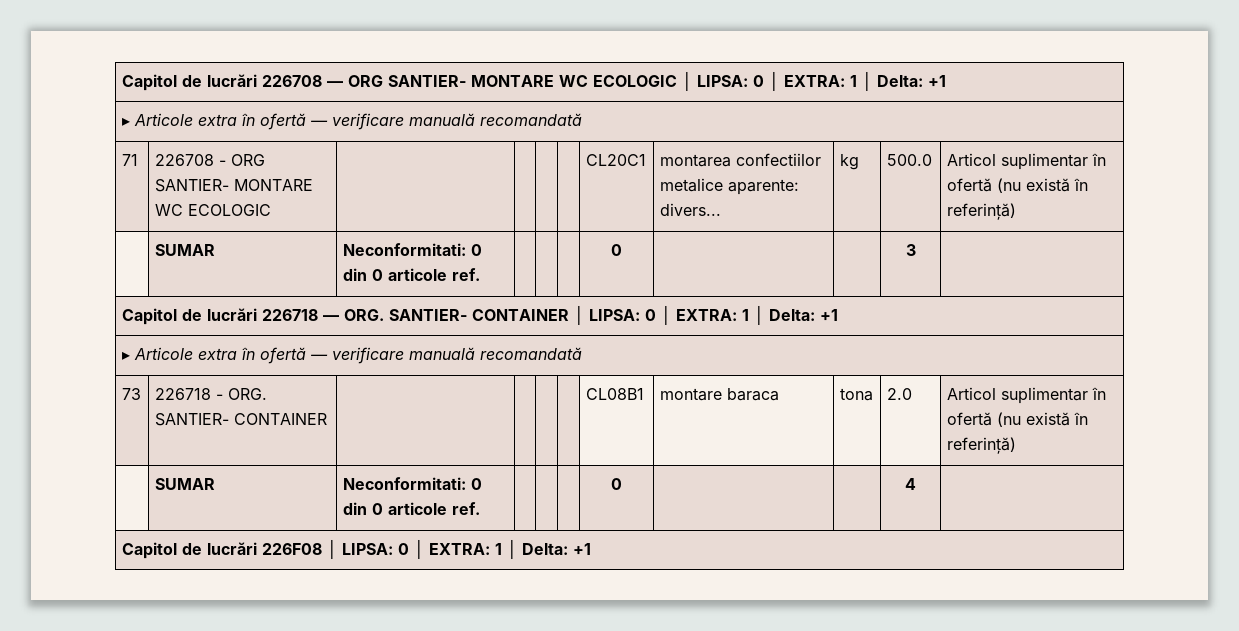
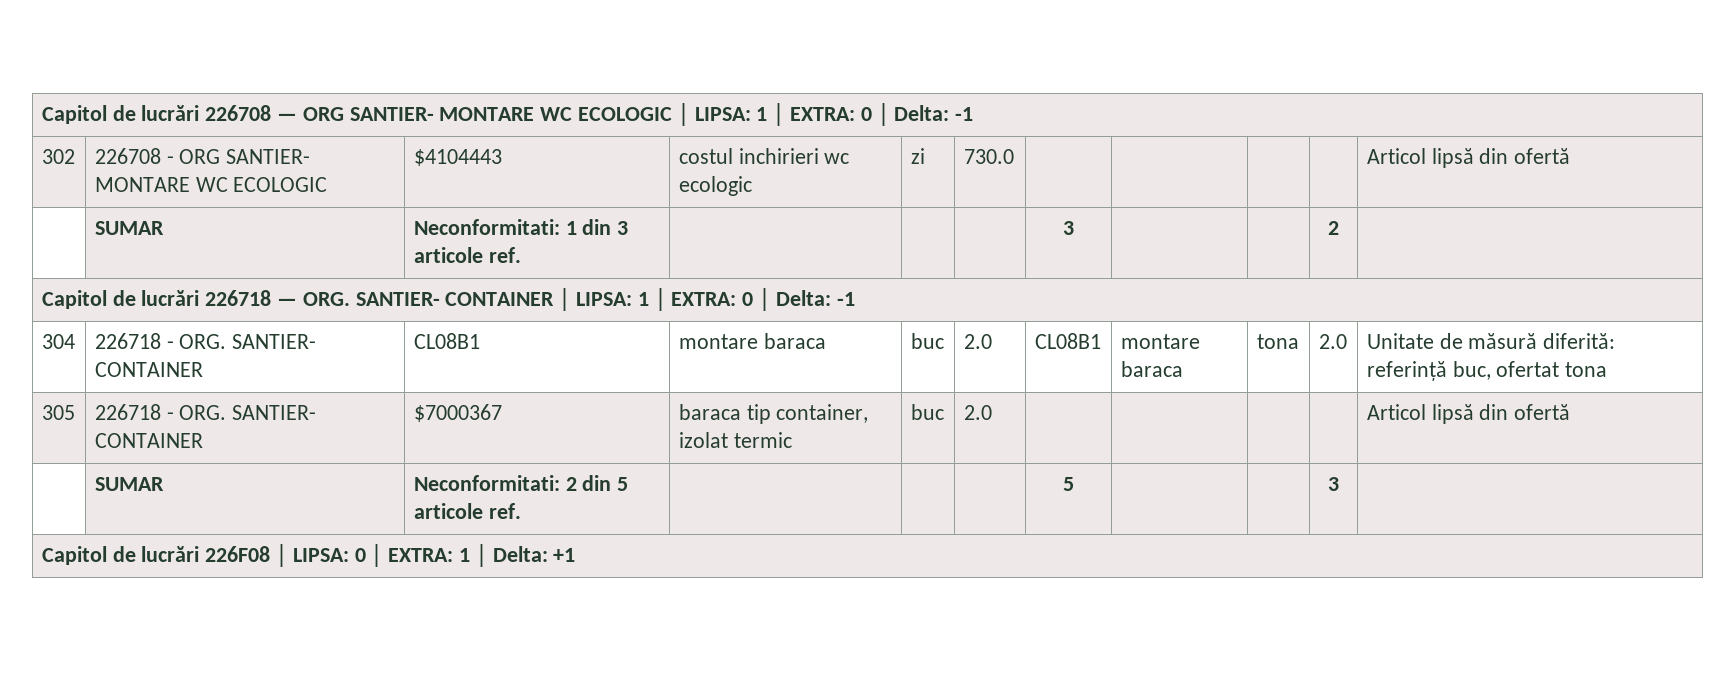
- Capitol de lucrări 226708 — ORG SANTIER- MONTARE WC ECOLOGIC │ LIPSA: 0 │ EXTRA: 1 │ Delta: +1
- ▸ Articole extra în ofertă — verificare manuală recomandată
- 71 | 226708 - ORG SANTIER- MONTARE WC ECOLOGIC | | | | | CL20C1 | montarea confectiilor metalice aparente: divers... | kg | 500.0 | Articol suplimentar în ofertă (nu există în referință)
- | SUMAR | Neconformitati: 0 din 0 articole ref. | | | | 0 | | | 3 |
+ Capitol de lucrări 226708 — ORG SANTIER- MONTARE WC ECOLOGIC │ LIPSA: 1 │ EXTRA: 0 │ Delta: -1
+ 302 | 226708 - ORG SANTIER- MONTARE WC ECOLOGIC | $4104443 | costul inchirieri wc ecologic | zi | 730.0 | | | | | Articol lipsă din ofertă
+ | SUMAR | Neconformitati: 1 din 3 articole ref. | | | | 3 | | | 2 |
- Capitol de lucrări 226718 — ORG. SANTIER- CONTAINER │ LIPSA: 0 │ EXTRA: 1 │ Delta: +1
- ▸ Articole extra în ofertă — verificare manuală recomandată
- 73 | 226718 - ORG. SANTIER- CONTAINER | | | | | CL08B1 | montare baraca | tona | 2.0 | Articol suplimentar în ofertă (nu există în referință)
- | SUMAR | Neconformitati: 0 din 0 articole ref. | | | | 0 | | | 4 |
+ Capitol de lucrări 226718 — ORG. SANTIER- CONTAINER │ LIPSA: 1 │ EXTRA: 0 │ Delta: -1
+ 304 | 226718 - ORG. SANTIER- CONTAINER | CL08B1 | montare baraca | buc | 2.0 | CL08B1 | montare baraca | tona | 2.0 | Unitate de măsură diferită: referință buc, ofertat tona
+ 305 | 226718 - ORG. SANTIER- CONTAINER | $7000367 | baraca tip container, izolat termic | buc | 2.0 | | | | | Articol lipsă din ofertă
+ | SUMAR | Neconformitati: 2 din 5 articole ref. | | | | 5 | | | 3 |

